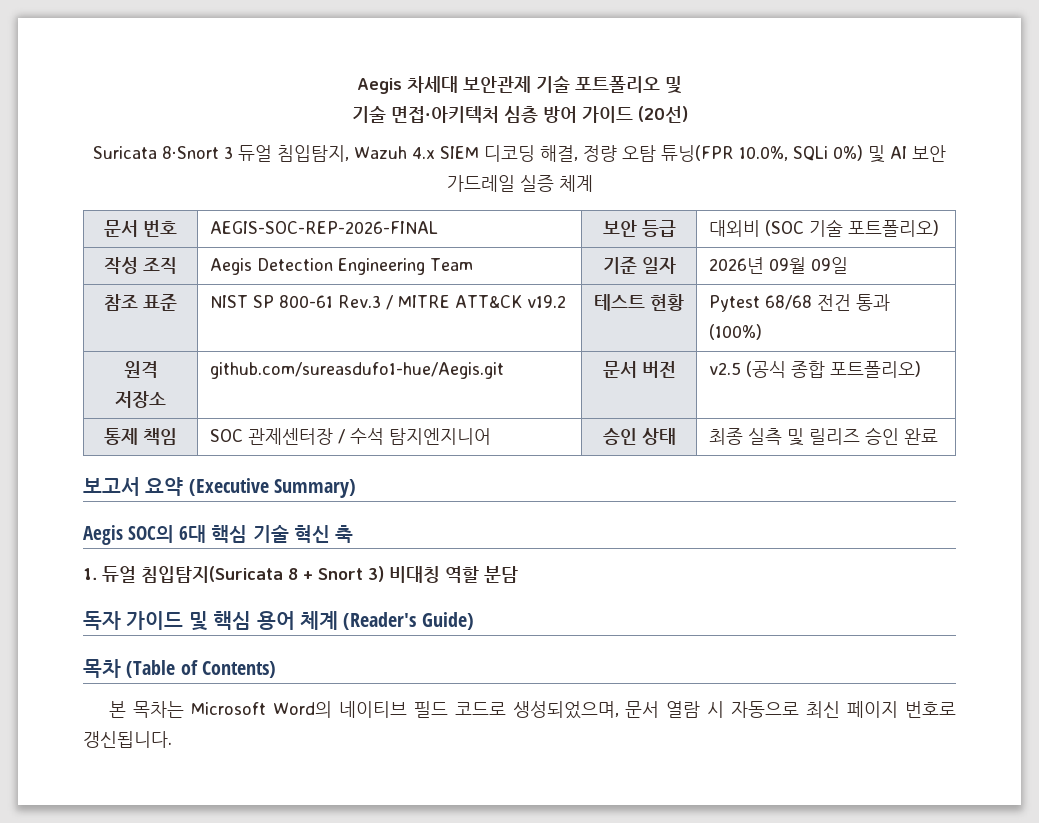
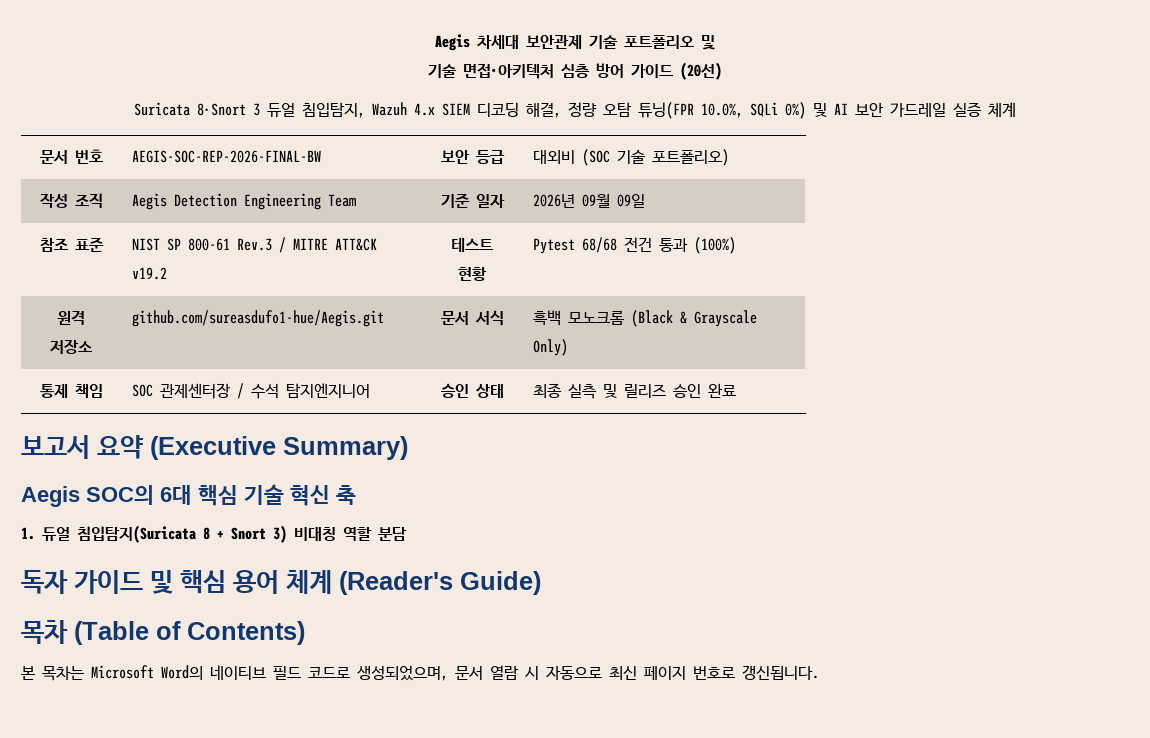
- 문서 번호 | AEGIS-SOC-REP-2026-FINAL | 보안 등급 | 대외비 (SOC 기술 포트폴리오)
+ 문서 번호 | AEGIS-SOC-REP-2026-FINAL-BW | 보안 등급 | 대외비 (SOC 기술 포트폴리오)
- 원격 저장소 | github.com/sureasdufo1-hue/Aegis.git | 문서 버전 | v2.5 (공식 종합 포트폴리오)
+ 원격 저장소 | github.com/sureasdufo1-hue/Aegis.git | 문서 서식 | 흑백 모노크롬 (Black & Grayscale Only)

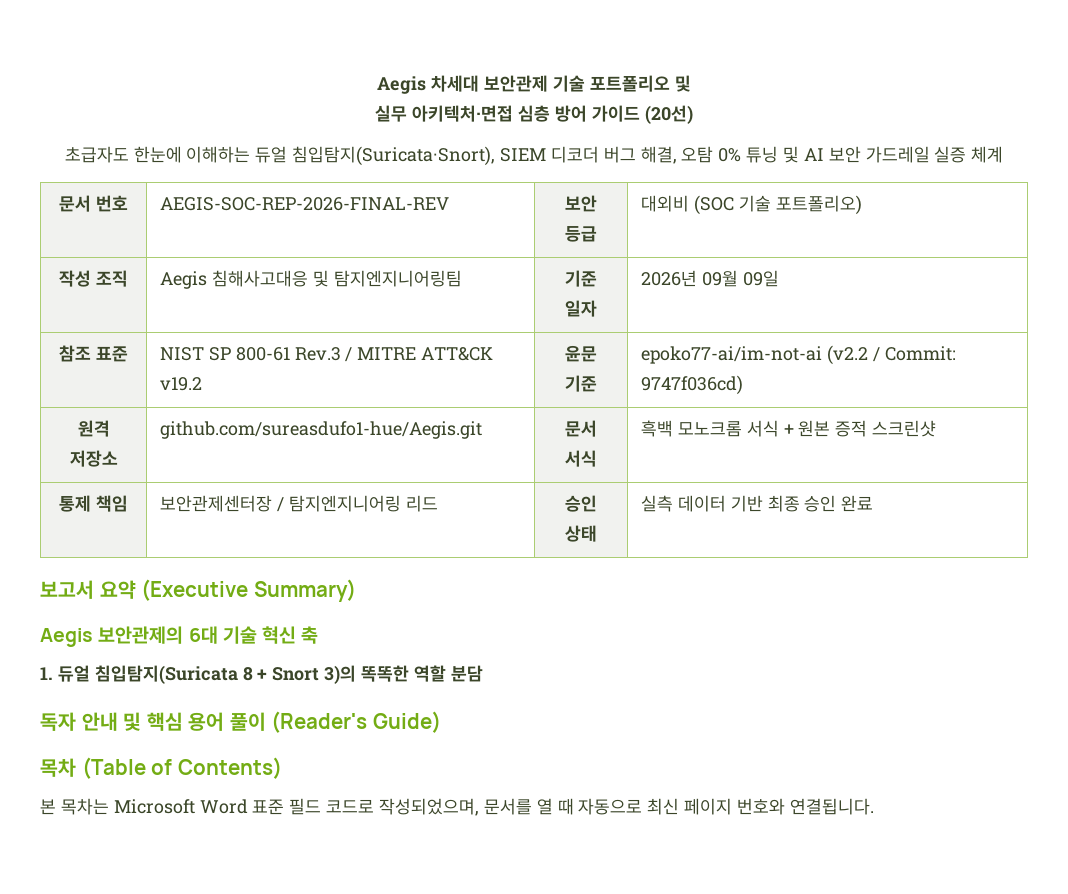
- 기술 면접·아키텍처 심층 방어 가이드 (20선)
+ 실무 아키텍처·면접 심층 방어 가이드 (20선)
- Suricata 8·Snort 3 듀얼 침입탐지, Wazuh 4.x SIEM 디코딩 해결, 정량 오탐 튜닝(FPR 10.0%, SQLi 0%) 및 AI 보안 가드레일 실증 체계
+ 초급자도 한눈에 이해하는 듀얼 침입탐지(Suricata·Snort), SIEM 디코더 버그 해결, 오탐 0% 튜닝 및 AI 보안 가드레일 실증 체계
- 문서 번호 | AEGIS-SOC-REP-2026-FINAL-BW | 보안 등급 | 대외비 (SOC 기술 포트폴리오)
+ 문서 번호 | AEGIS-SOC-REP-2026-FINAL-REV | 보안 등급 | 대외비 (SOC 기술 포트폴리오)
- 작성 조직 | Aegis Detection Engineering Team | 기준 일자 | 2026년 09월 09일
+ 작성 조직 | Aegis 침해사고대응 및 탐지엔지니어링팀 | 기준 일자 | 2026년 09월 09일
- 참조 표준 | NIST SP 800-61 Rev.3 / MITRE ATT&CK v19.2 | 테스트 현황 | Pytest 68/68 전건 통과 (100%)
+ 참조 표준 | NIST SP 800-61 Rev.3 / MITRE ATT&CK v19.2 | 윤문 기준 | epoko77-ai/im-not-ai (v2.2 / Commit: 9747f036cd)
- 원격 저장소 | github.com/sureasdufo1-hue/Aegis.git | 문서 서식 | 흑백 모노크롬 (Black & Grayscale Only)
- 통제 책임 | SOC 관제센터장 / 수석 탐지엔지니어 | 승인 상태 | 최종 실측 및 릴리즈 승인 완료
+ 원격 저장소 | github.com/sureasdufo1-hue/Aegis.git | 문서 서식 | 흑백 모노크롬 서식 + 원본 증적 스크린샷
+ 통제 책임 | 보안관제센터장 / 탐지엔지니어링 리드 | 승인 상태 | 실측 데이터 기반 최종 승인 완료
- Aegis SOC의 6대 핵심 기술 혁신 축
+ Aegis 보안관제의 6대 기술 혁신 축
- 1. 듀얼 침입탐지(Suricata 8 + Snort 3) 비대칭 역할 분담
+ 1. 듀얼 침입탐지(Suricata 8 + Snort 3)의 똑똑한 역할 분담
- 독자 가이드 및 핵심 용어 체계 (Reader's Guide)
+ 독자 안내 및 핵심 용어 풀이 (Reader's Guide)
- 본 목차는 Microsoft Word의 네이티브 필드 코드로 생성되었으며, 문서 열람 시 자동으로 최신 페이지 번호로 갱신됩니다.
+ 본 목차는 Microsoft Word 표준 필드 코드로 작성되었으며, 문서를 열 때 자동으로 최신 페이지 번호와 연결됩니다.

